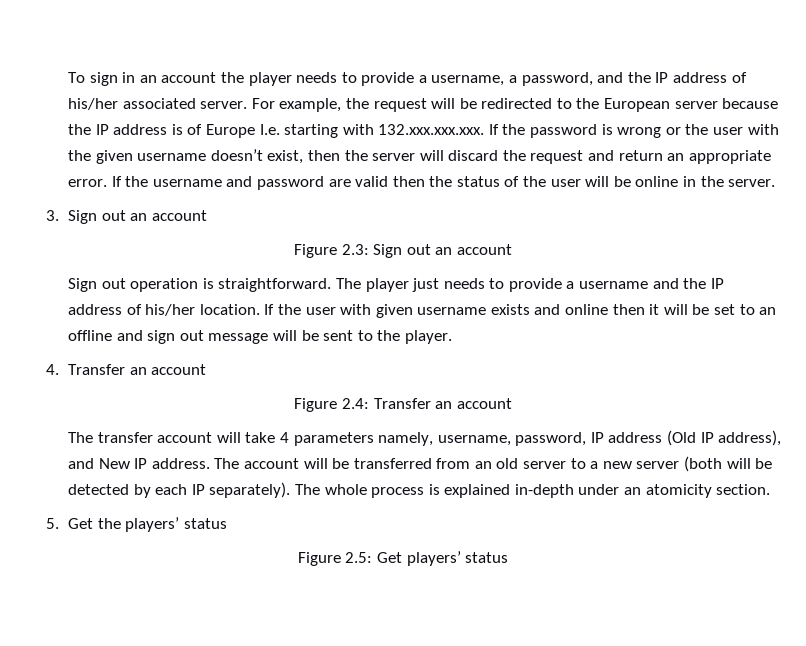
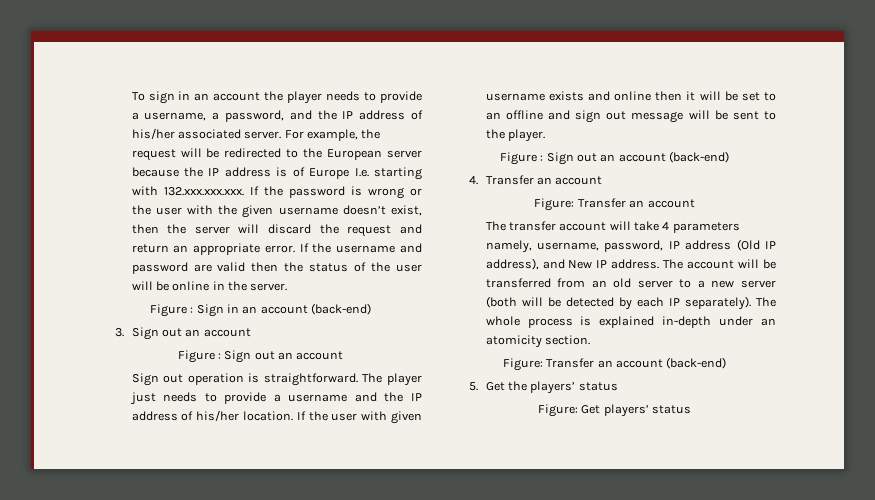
+ Figure : Sign in an account (back-end)
  3. Sign out an account
- Figure 2.3: Sign out an account
+ Figure : Sign out an account
+ Figure : Sign out an account (back-end)
  4. Transfer an account
- Figure 2.4: Transfer an account
+ Figure: Transfer an account
+ Figure: Transfer an account (back-end)
- Figure 2.5: Get players’ status
+ Figure: Get players’ status

